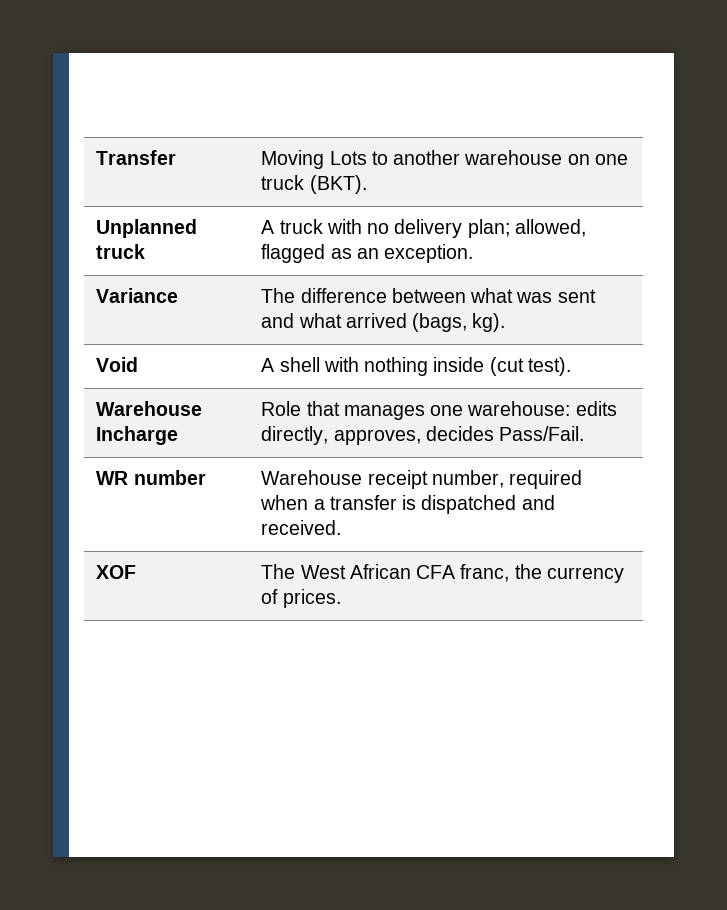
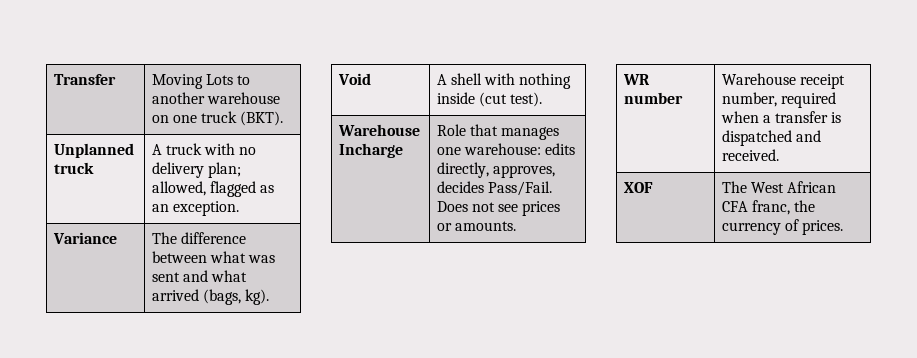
- Warehouse Incharge | Role that manages one warehouse: edits directly, approves, decides Pass/Fail.
+ Warehouse Incharge | Role that manages one warehouse: edits directly, approves, decides Pass/Fail. Does not see prices or amounts.

